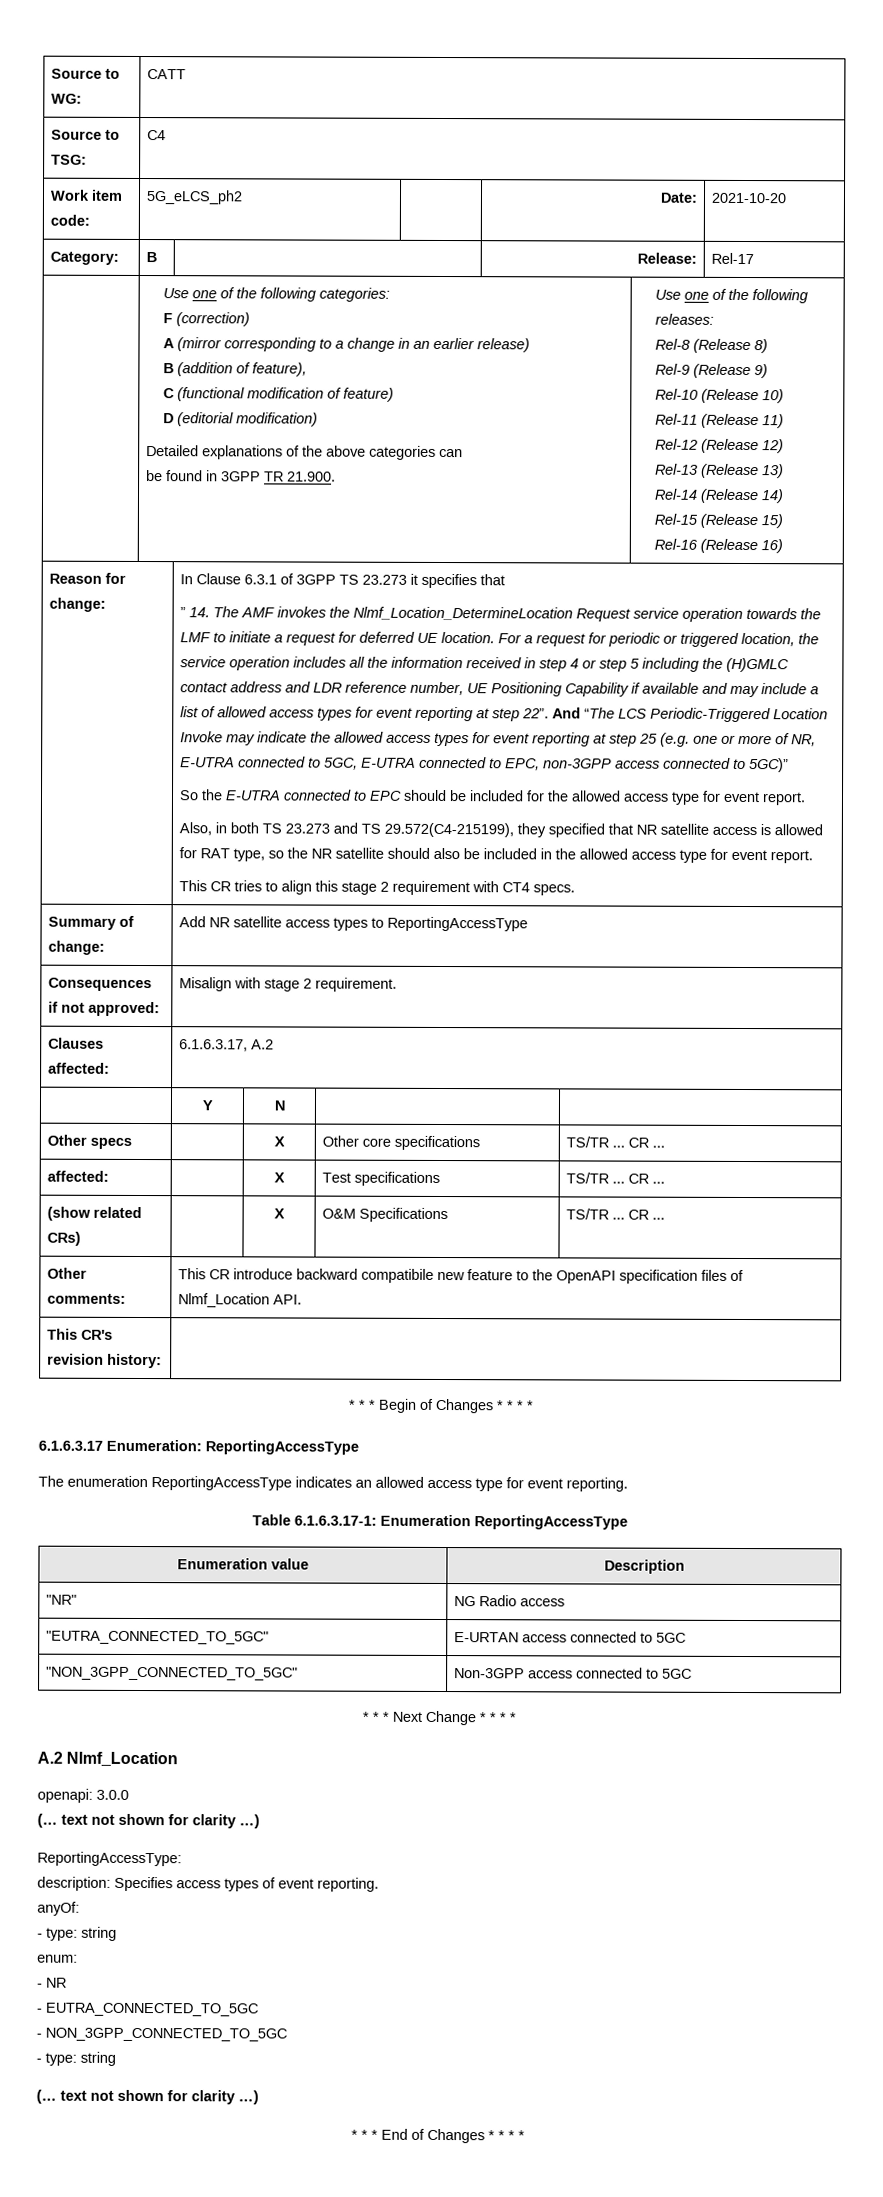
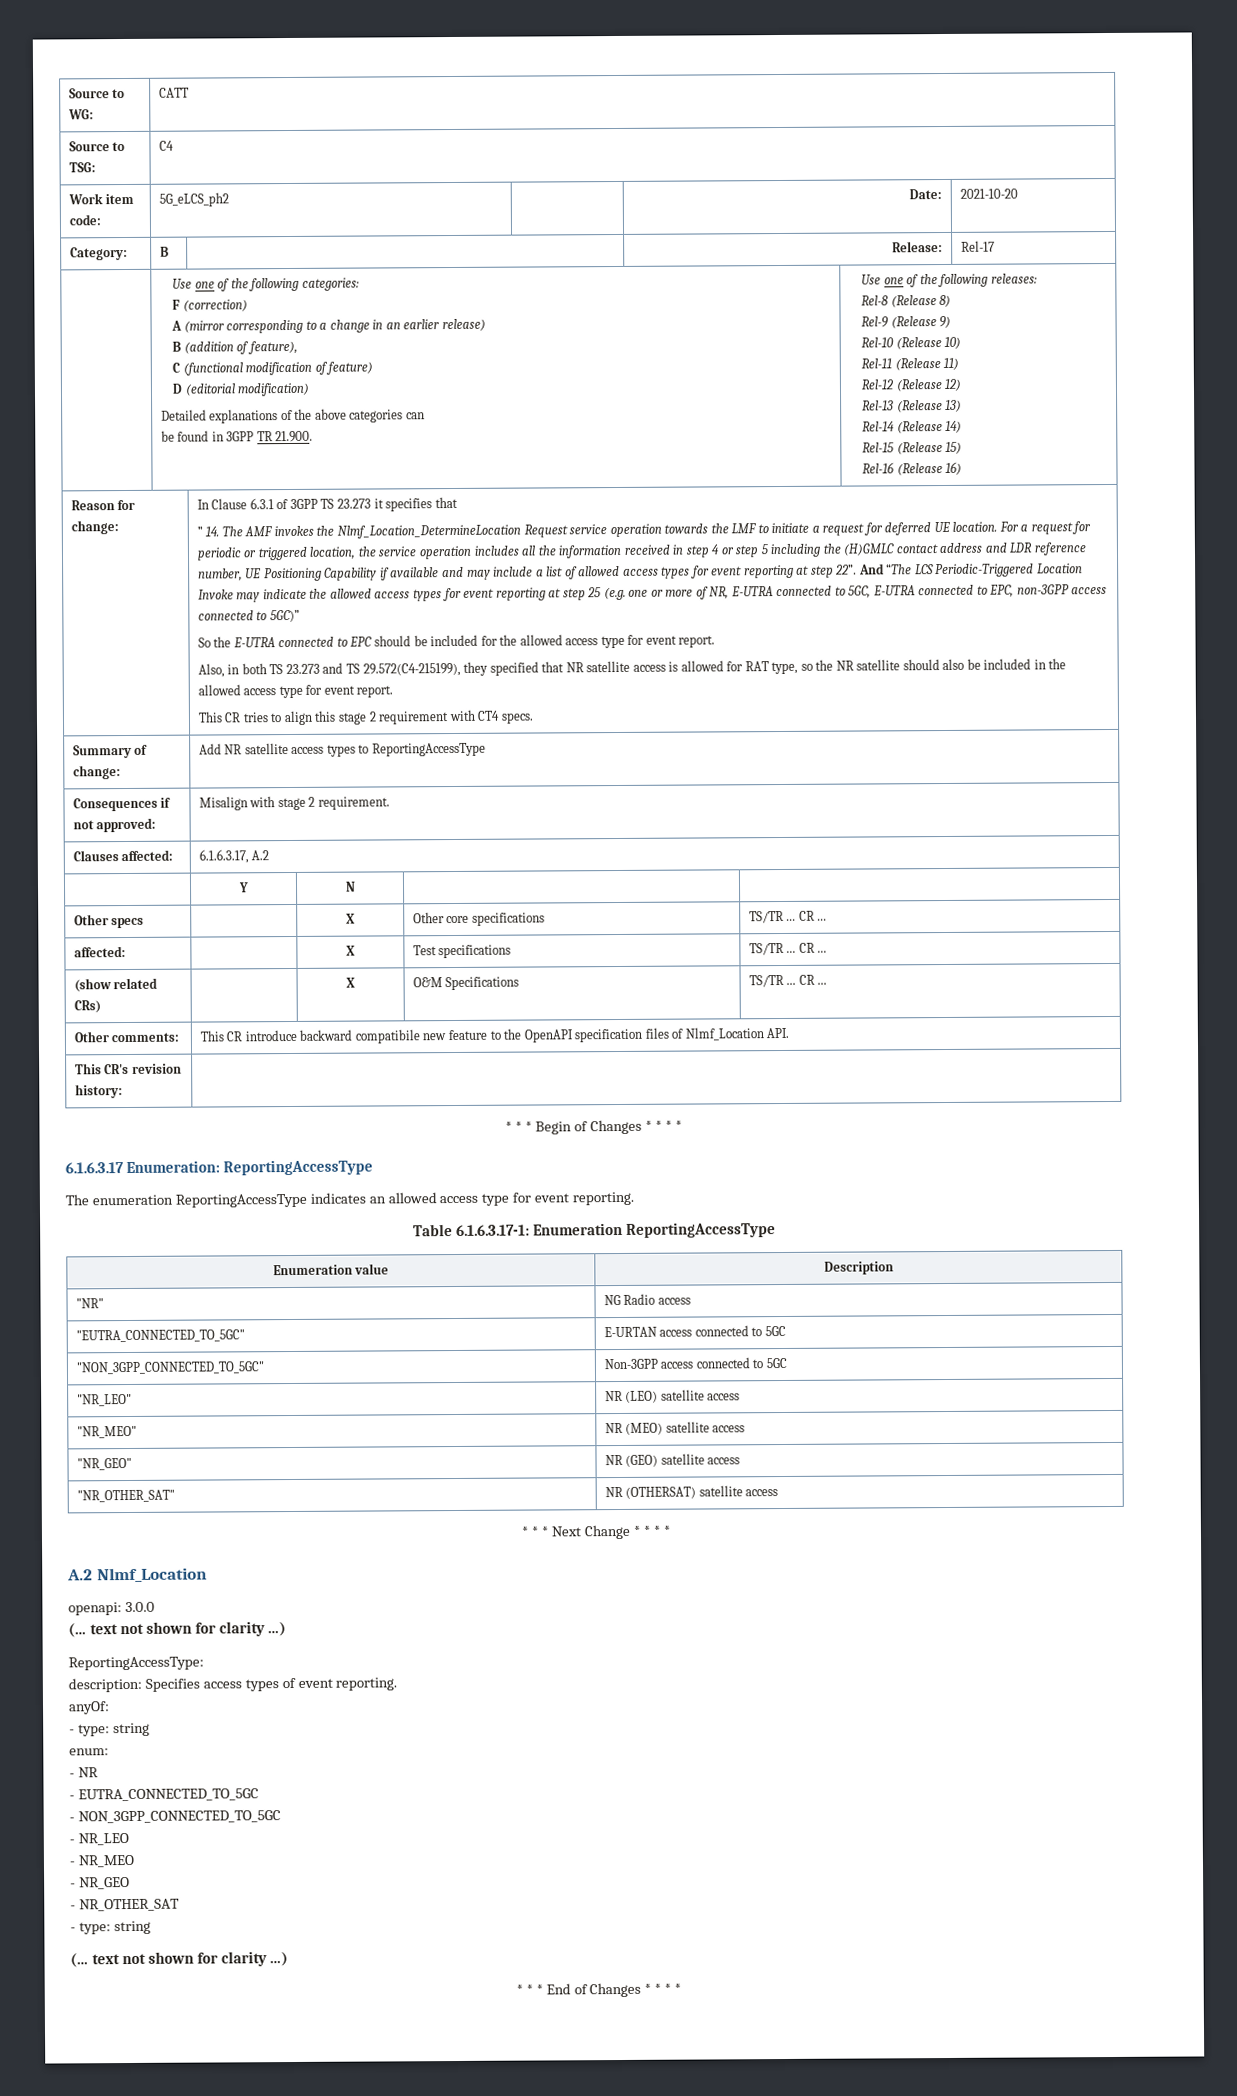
+ "NR_LEO" | NR (LEO) satellite access
+ "NR_MEO" | NR (MEO) satellite access
+ "NR_GEO" | NR (GEO) satellite access
+ "NR_OTHER_SAT" | NR (OTHERSAT) satellite access
+ - NR_LEO
+ - NR_MEO
+ - NR_GEO
+ - NR_OTHER_SAT

